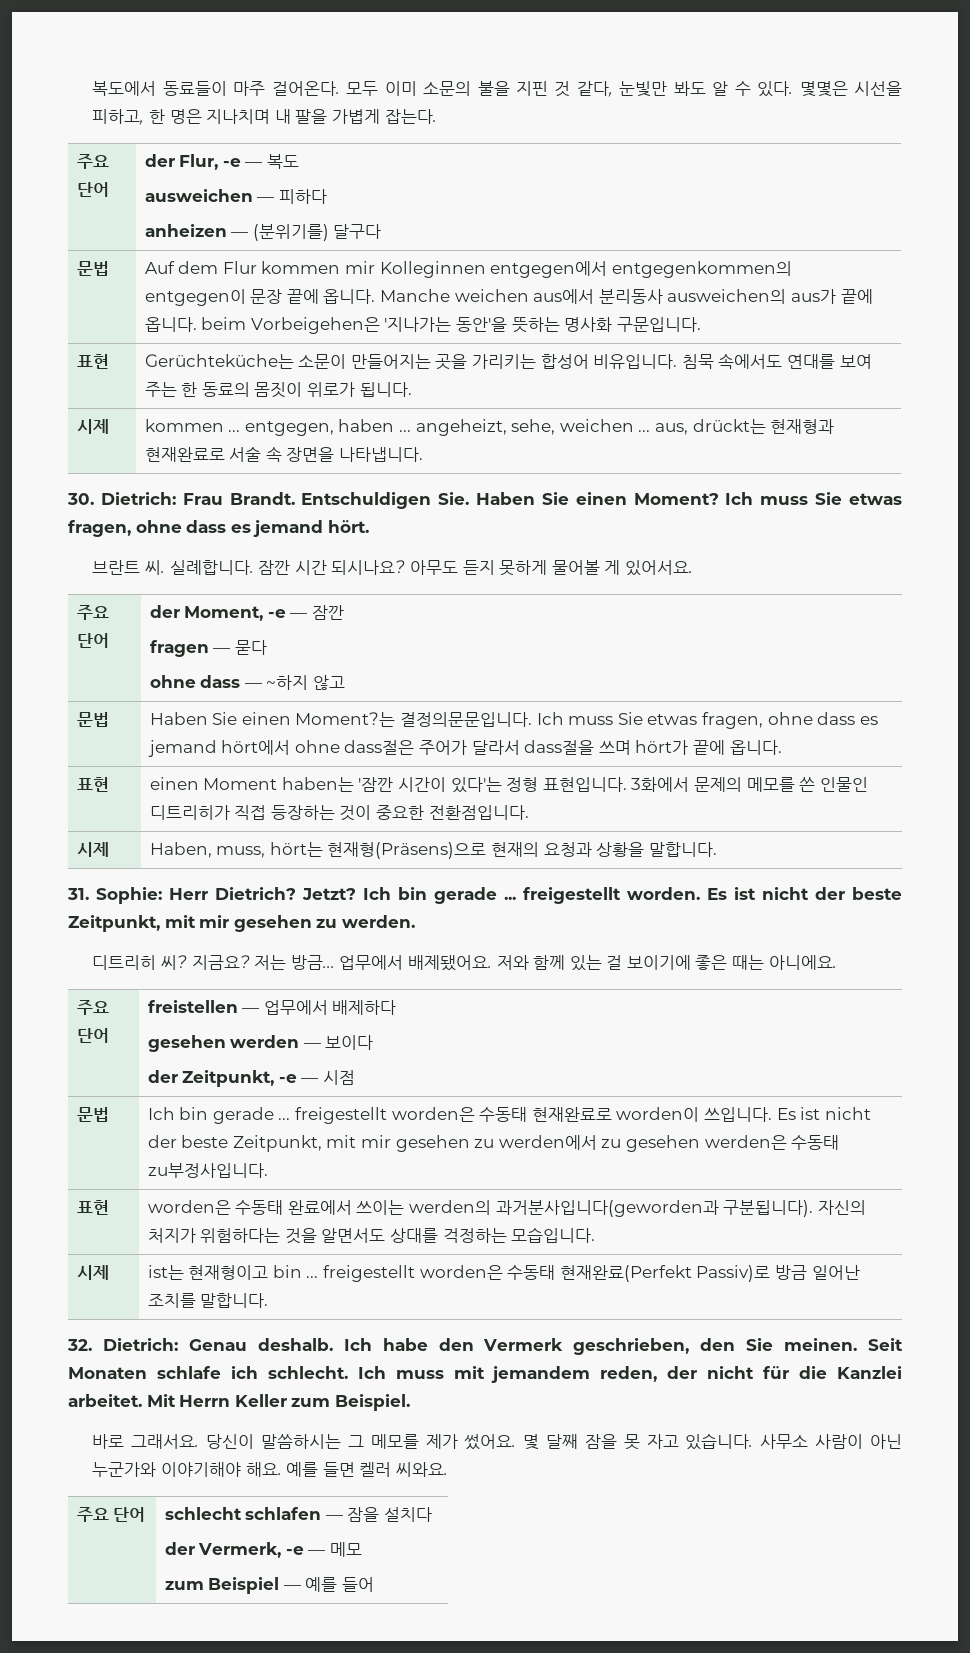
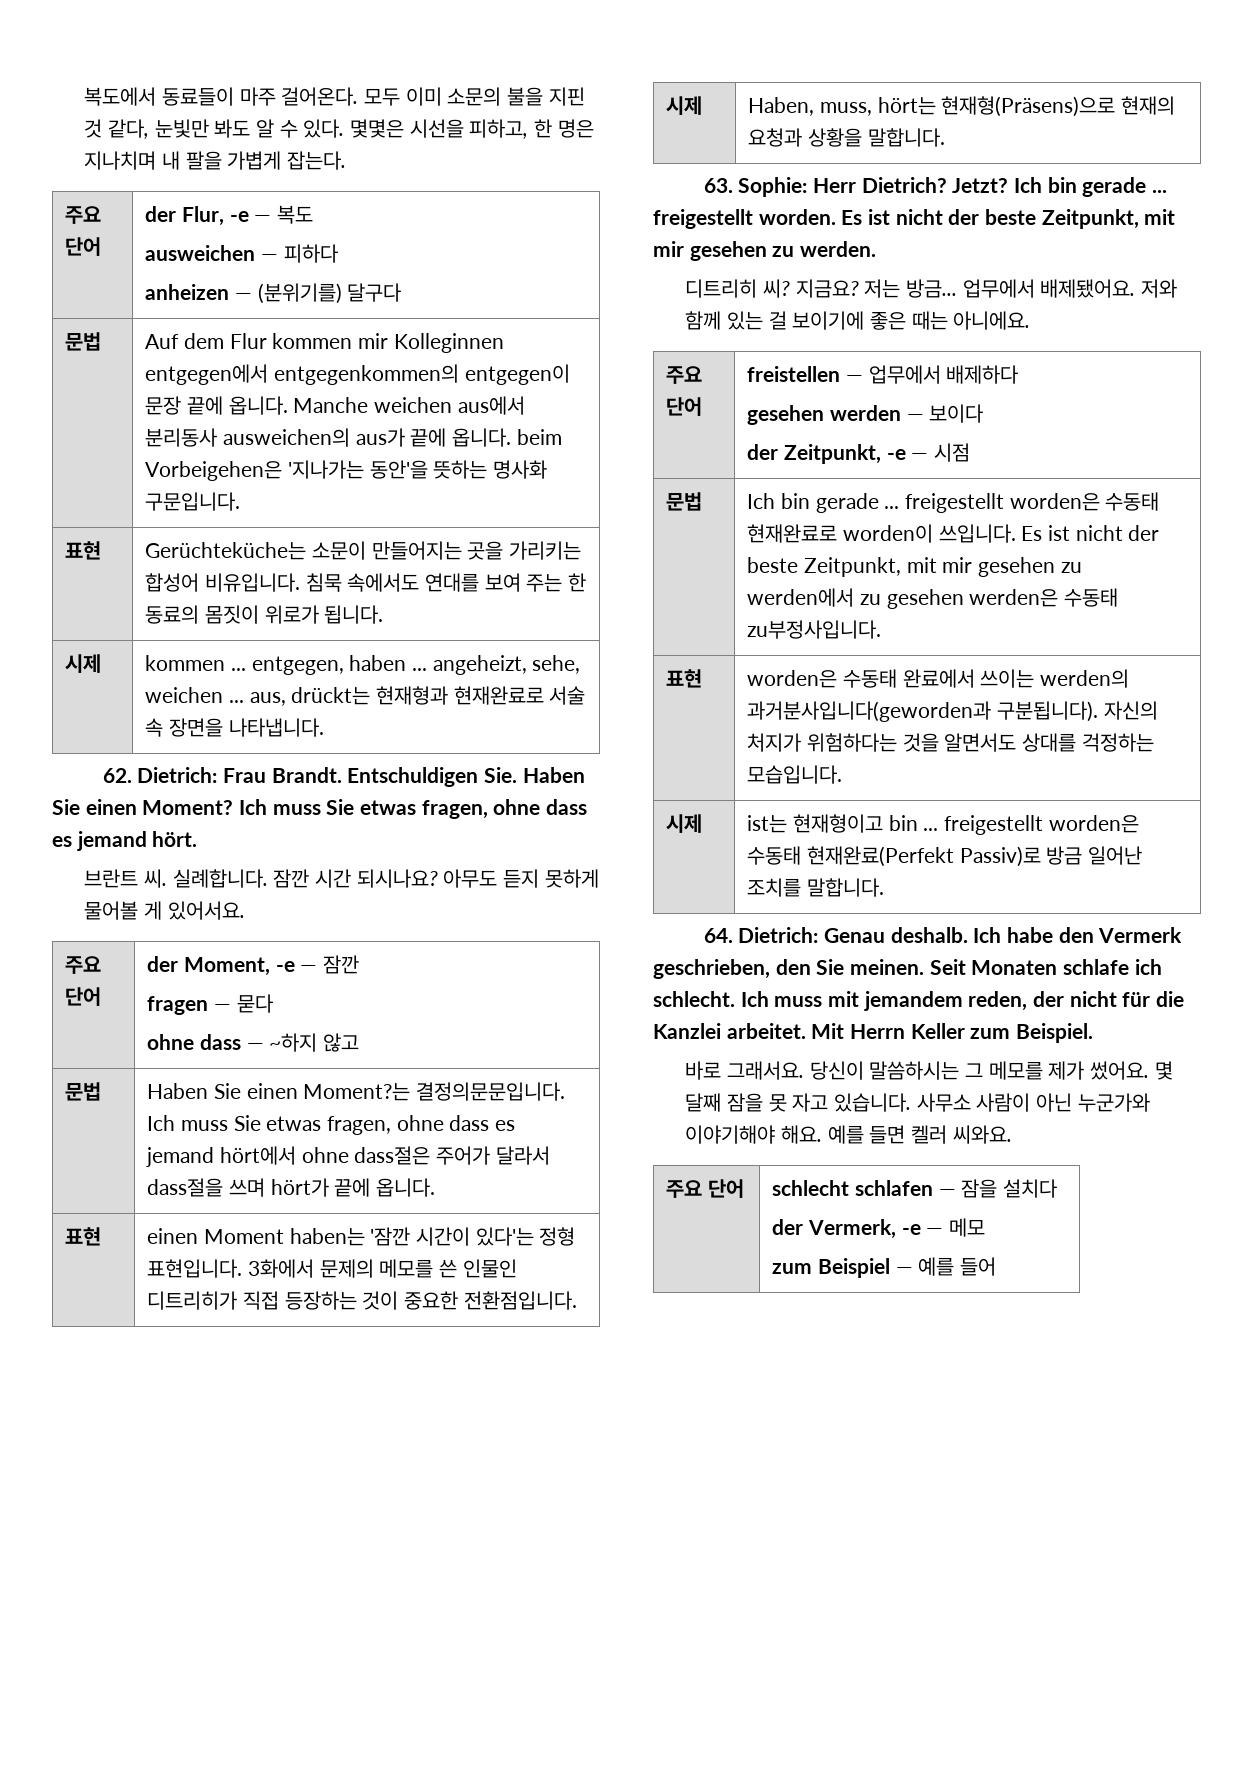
- 30. Dietrich: Frau Brandt.
+ 62. Dietrich: Frau Brandt.
- 31. Sophie: Herr Dietrich?
+ 63. Sophie: Herr Dietrich?
- 32. Dietrich: Genau deshalb.
+ 64. Dietrich: Genau deshalb.

